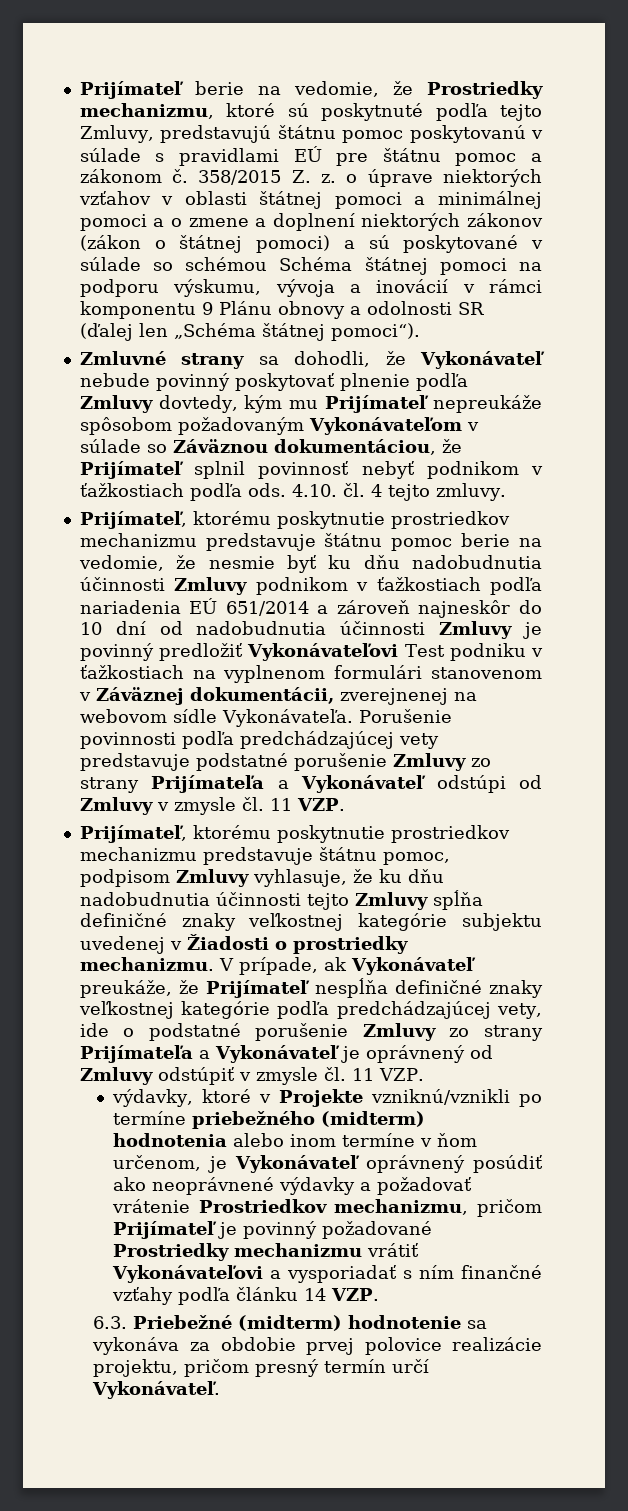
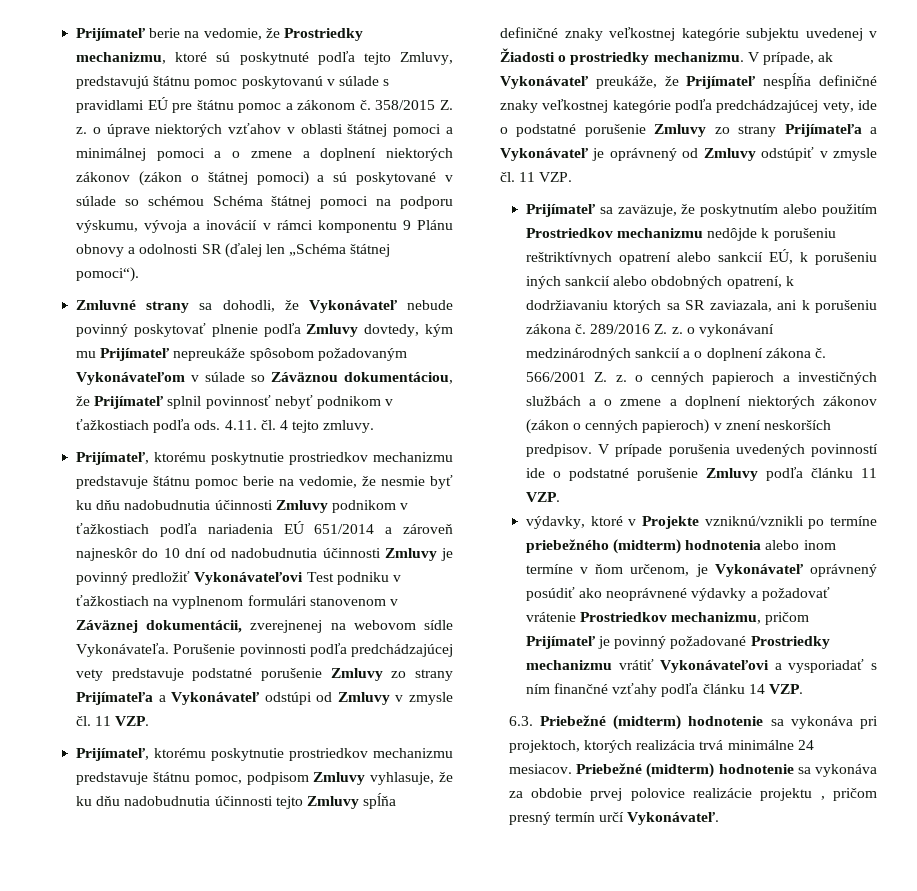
- 4.10. čl. 4 tejto zmluvy.
+ 4.11. čl. 4 tejto zmluvy.
+ Prijímateľ sa zaväzuje, že poskytnutím alebo použitím Prostriedkov mechanizmu nedôjde k porušeniu reštriktívnych opatrení alebo sankcií EÚ, k porušeniu iných sankcií alebo obdobných opatrení, k dodržiavaniu ktorých sa SR zaviazala, ani k porušeniu zákona č. 289/2016 Z. z. o vykonávaní medzinárodných sankcií a o doplnení zákona č. 566/2001 Z. z. o cenných papieroch a investičných službách a o zmene a doplnení niektorých zákonov (zákon o cenných papieroch) v znení neskorších predpisov. V prípade porušenia uvedených povinností ide o podstatné porušenie Zmluvy podľa článku 11 VZP.
- 6.3. Priebežné (midterm) hodnotenie sa vykonáva za obdobie prvej polovice realizácie projektu, pričom presný termín určí Vykonávateľ.
+ 6.3. Priebežné (midterm) hodnotenie sa vykonáva pri projektoch, ktorých realizácia trvá minimálne 24 mesiacov. Priebežné (midterm) hodnotenie sa vykonáva za obdobie prvej polovice realizácie projektu , pričom presný termín určí Vykonávateľ.

